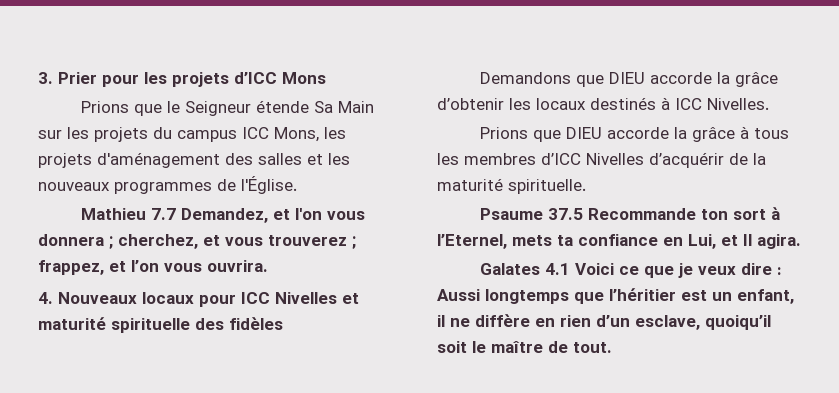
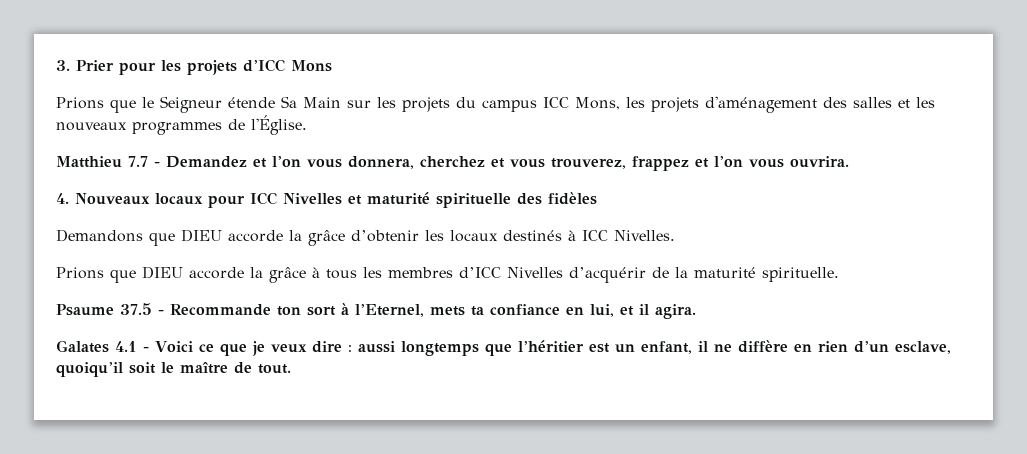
- Mathieu 7.7 Demandez, et l'on vous donnera ; cherchez, et vous trouverez ; frappez, et l’on vous ouvrira.
+ Matthieu 7.7 - Demandez et l’on vous donnera, cherchez et vous trouverez, frappez et l’on vous ouvrira.
- Psaume 37.5 Recommande ton sort à l’Eternel, mets ta confiance en Lui, et Il agira.
+ Psaume 37.5 - Recommande ton sort à l’Eternel, mets ta confiance en lui, et il agira.
- Galates 4.1 Voici ce que je veux dire : Aussi longtemps que l’héritier est un enfant, il ne diffère en rien d’un esclave, quoiqu’il soit le maître de tout.
+ Galates 4.1 - Voici ce que je veux dire : aussi longtemps que l’héritier est un enfant, il ne diffère en rien d’un esclave, quoiqu’il soit le maître de tout.

